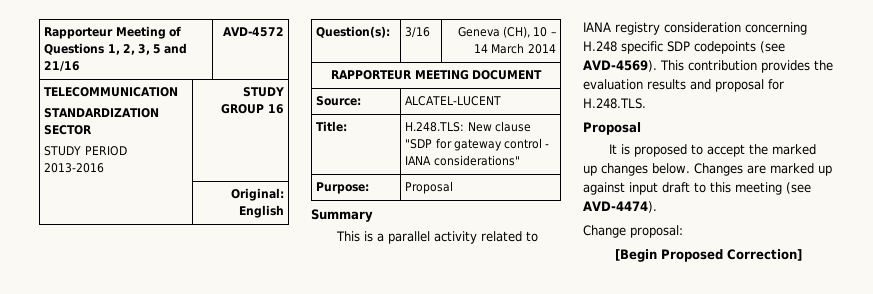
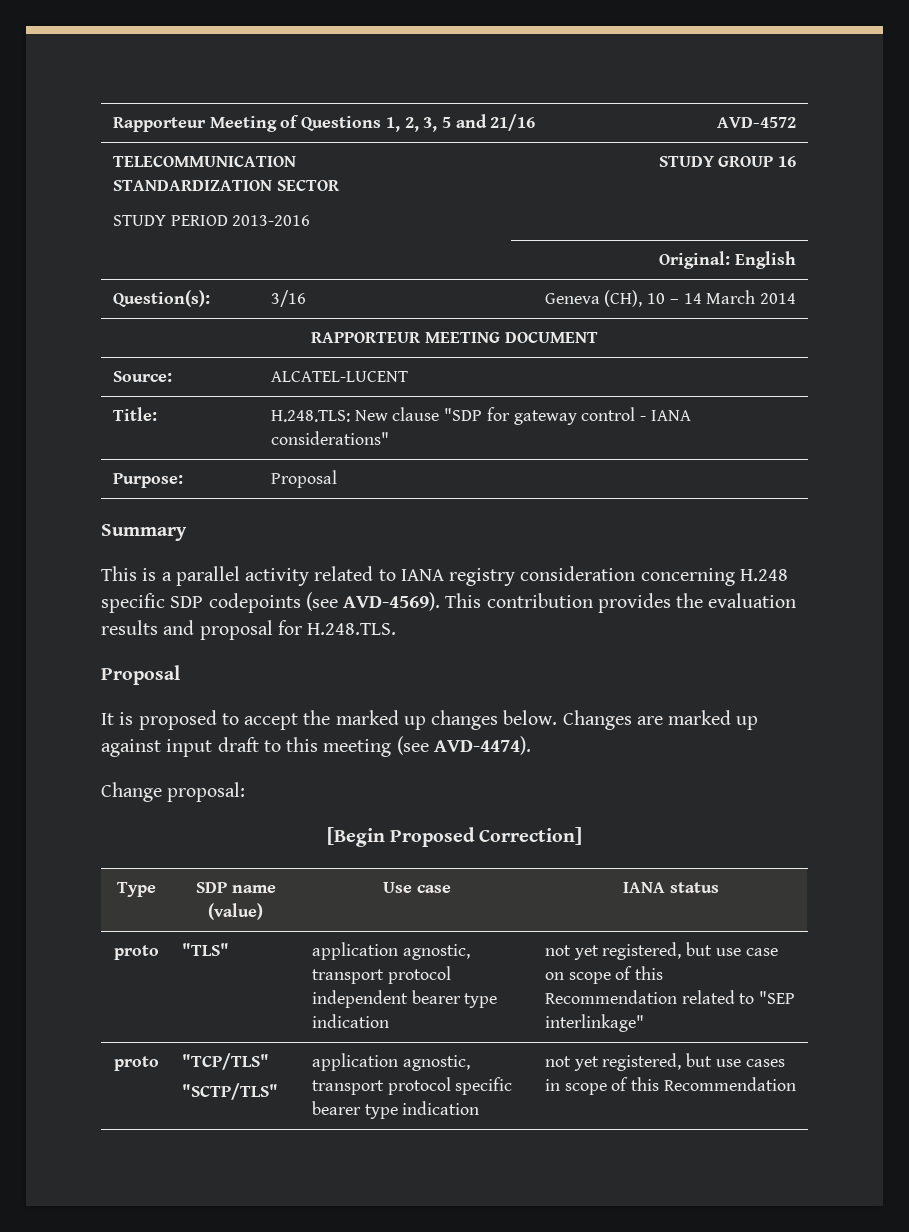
+ Type | SDP name (value) | Use case | IANA status
+ proto | "TLS" | application agnostic, transport protocol independent bearer type indication | not yet registered, but use case on scope of this Recommendation related to "SEP interlinkage"
+ proto | "TCP/TLS"
+ "SCTP/TLS" | application agnostic, transport protocol specific bearer type indication | not yet registered, but use cases in scope of this Recommendation

